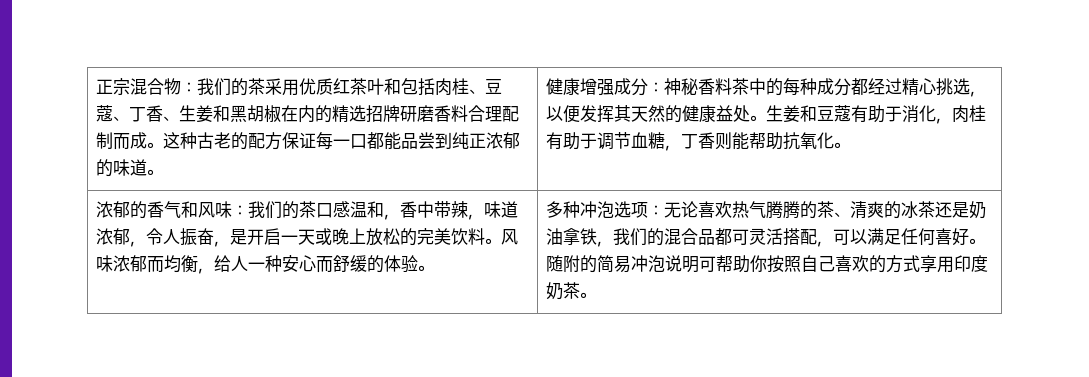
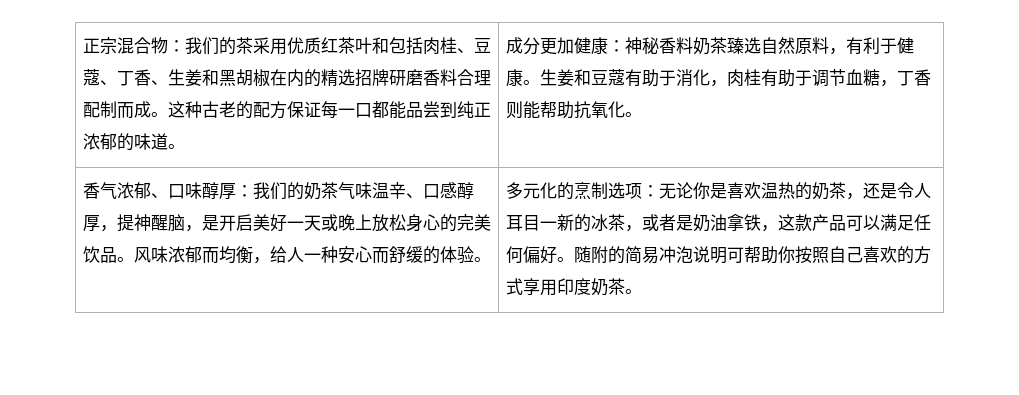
- 健康增强成分：神秘香料茶中的每种成分都经过精心挑选，以便发挥其天然的健康益处。
+ 成分更加健康：神秘香料奶茶臻选自然原料，有利于健康。
- 浓郁的香气和风味：我们的茶口感温和，香中带辣，味道浓郁，令人振奋，是开启一天或晚上放松的完美饮料。
+ 香气浓郁、口味醇厚：我们的奶茶气味温辛、口感醇厚，提神醒脑，是开启美好一天或晚上放松身心的完美饮品。
- 多种冲泡选项：无论喜欢热气腾腾的茶、清爽的冰茶还是奶油拿铁，我们的混合品都可灵活搭配，可以满足任何喜好。
+ 多元化的烹制选项：无论你是喜欢温热的奶茶，还是令人耳目一新的冰茶，或者是奶油拿铁，这款产品可以满足任何偏好。

